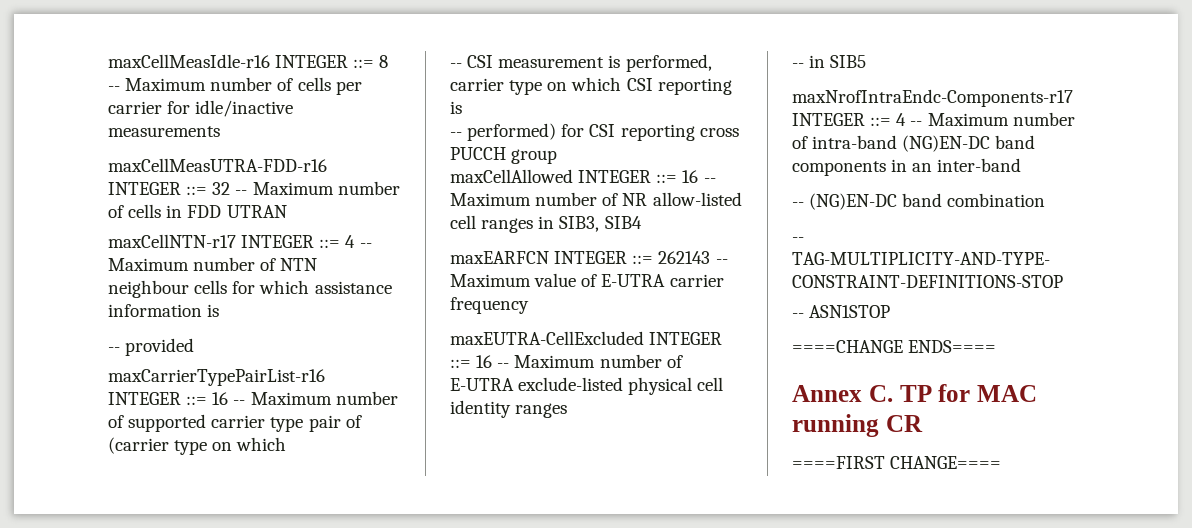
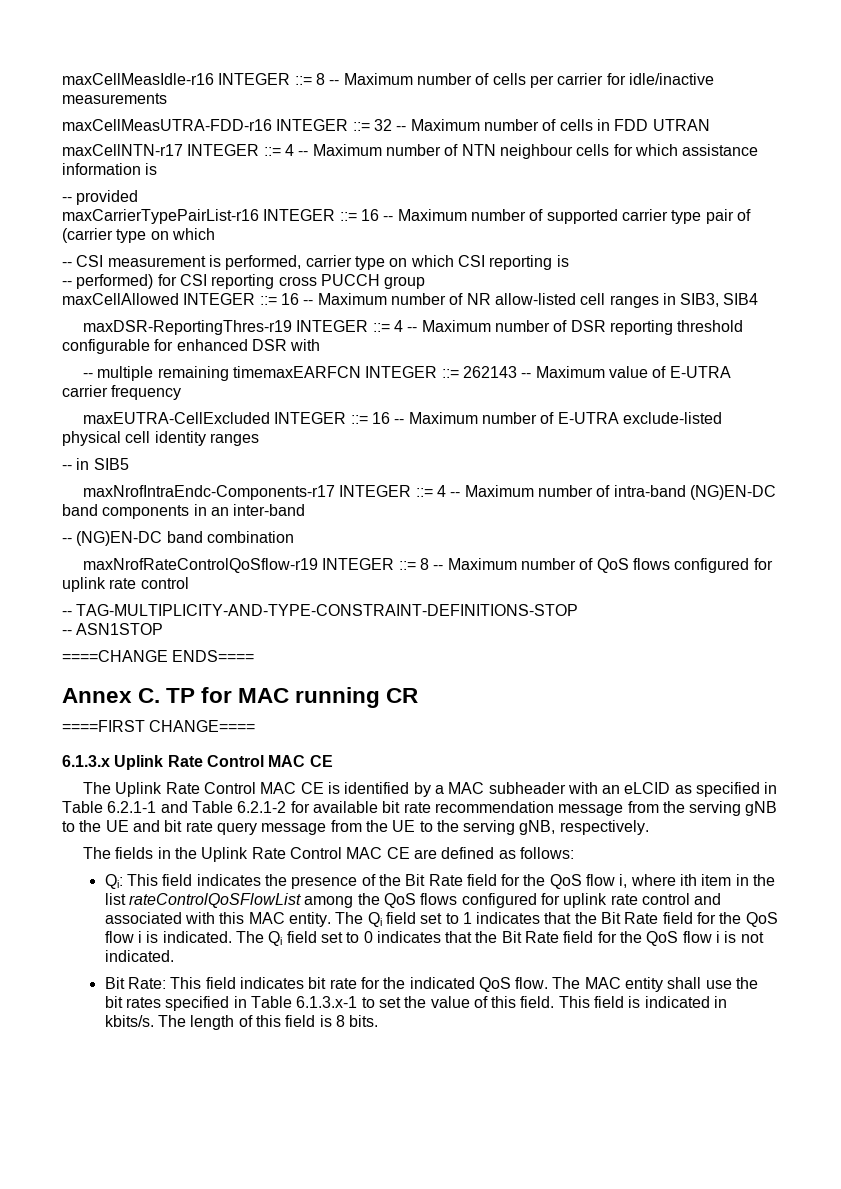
- maxEARFCN INTEGER ::= 262143 -- Maximum value of E-UTRA carrier frequency
+ maxDSR-ReportingThres-r19 INTEGER ::= 4 -- Maximum number of DSR reporting threshold configurable for enhanced DSR with
+ -- multiple remaining timemaxEARFCN INTEGER ::= 262143 -- Maximum value of E-UTRA carrier frequency
+ maxNrofRateControlQoSflow-r19 INTEGER ::= 8 -- Maximum number of QoS flows configured for uplink rate control
+ 6.1.3.x Uplink Rate Control MAC CE
+ The Uplink Rate Control MAC CE is identified by a MAC subheader with an eLCID as specified in Table 6.2.1-1 and Table 6.2.1-2 for available bit rate recommendation message from the serving gNB to the UE and bit rate query message from the UE to the serving gNB, respectively.
+ The fields in the Uplink Rate Control MAC CE are defined as follows:
+ Qi: This field indicates the presence of the Bit Rate field for the QoS flow i, where ith item in the list rateControlQoSFlowList among the QoS flows configured for uplink rate control and associated with this MAC entity. The Qi field set to 1 indicates that the Bit Rate field for the QoS flow i is indicated. The Qi field set to 0 indicates that the Bit Rate field for the QoS flow i is not indicated.
+ Bit Rate: This field indicates bit rate for the indicated QoS flow. The MAC entity shall use the bit rates specified in Table 6.1.3.x-1 to set the value of this field. This field is indicated in kbits/s. The length of this field is 8 bits.

